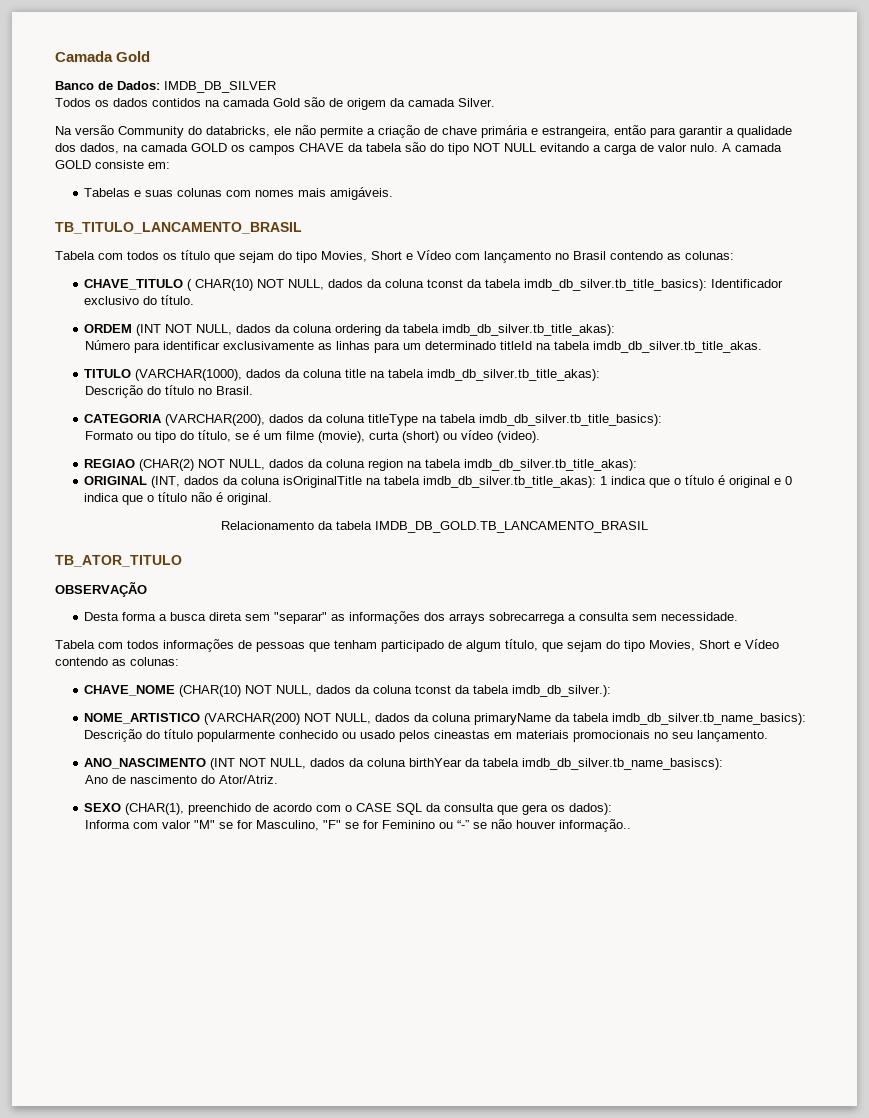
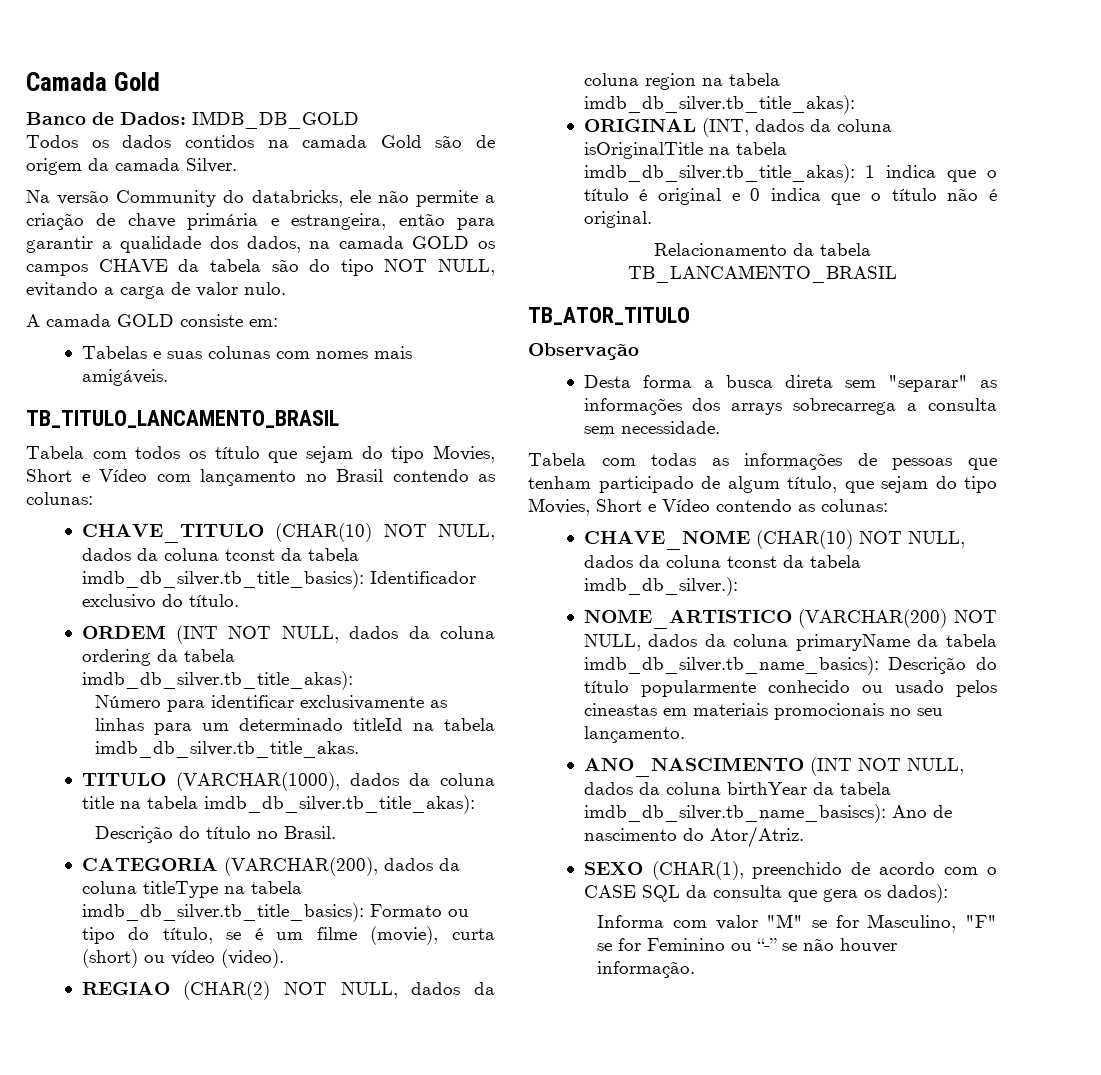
- Banco de Dados: IMDB_DB_SILVER
+ Banco de Dados: IMDB_DB_GOLD
- Na versão Community do databricks, ele não permite a criação de chave primária e estrangeira, então para garantir a qualidade dos dados, na camada GOLD os campos CHAVE da tabela são do tipo NOT NULL evitando a carga de valor nulo. A camada GOLD consiste em:
+ Na versão Community do databricks, ele não permite a criação de chave primária e estrangeira, então para garantir a qualidade dos dados, na camada GOLD os campos CHAVE da tabela são do tipo NOT NULL, evitando a carga de valor nulo.
+ A camada GOLD consiste em:
- CHAVE_TITULO ( CHAR(10) NOT NULL, dados da coluna tconst da tabela imdb_db_silver.tb_title_basics): Identificador exclusivo do título.
+ CHAVE_TITULO (CHAR(10) NOT NULL, dados da coluna tconst da tabela imdb_db_silver.tb_title_basics): Identificador exclusivo do título.
- CATEGORIA (VARCHAR(200), dados da coluna titleType na tabela imdb_db_silver.tb_title_basics):
- Formato ou tipo do título, se é um filme (movie), curta (short) ou vídeo (video).
+ CATEGORIA (VARCHAR(200), dados da coluna titleType na tabela imdb_db_silver.tb_title_basics): Formato ou tipo do título, se é um filme (movie), curta (short) ou vídeo (video).
- Relacionamento da tabela IMDB_DB_GOLD.TB_LANCAMENTO_BRASIL
+ Relacionamento da tabela TB_LANCAMENTO_BRASIL
- OBSERVAÇÃO
+ Observação
- Tabela com todos informações de pessoas que tenham participado de algum título, que sejam do tipo Movies, Short e Vídeo contendo as colunas:
+ Tabela com todas as informações de pessoas que tenham participado de algum título, que sejam do tipo Movies, Short e Vídeo contendo as colunas:
- ANO_NASCIMENTO (INT NOT NULL, dados da coluna birthYear da tabela imdb_db_silver.tb_name_basiscs):
- Ano de nascimento do Ator/Atriz.
+ ANO_NASCIMENTO (INT NOT NULL, dados da coluna birthYear da tabela imdb_db_silver.tb_name_basiscs): Ano de nascimento do Ator/Atriz.
- Informa com valor "M" se for Masculino, "F" se for Feminino ou “-” se não houver informação..
+ Informa com valor "M" se for Masculino, "F" se for Feminino ou “-” se não houver informação.

